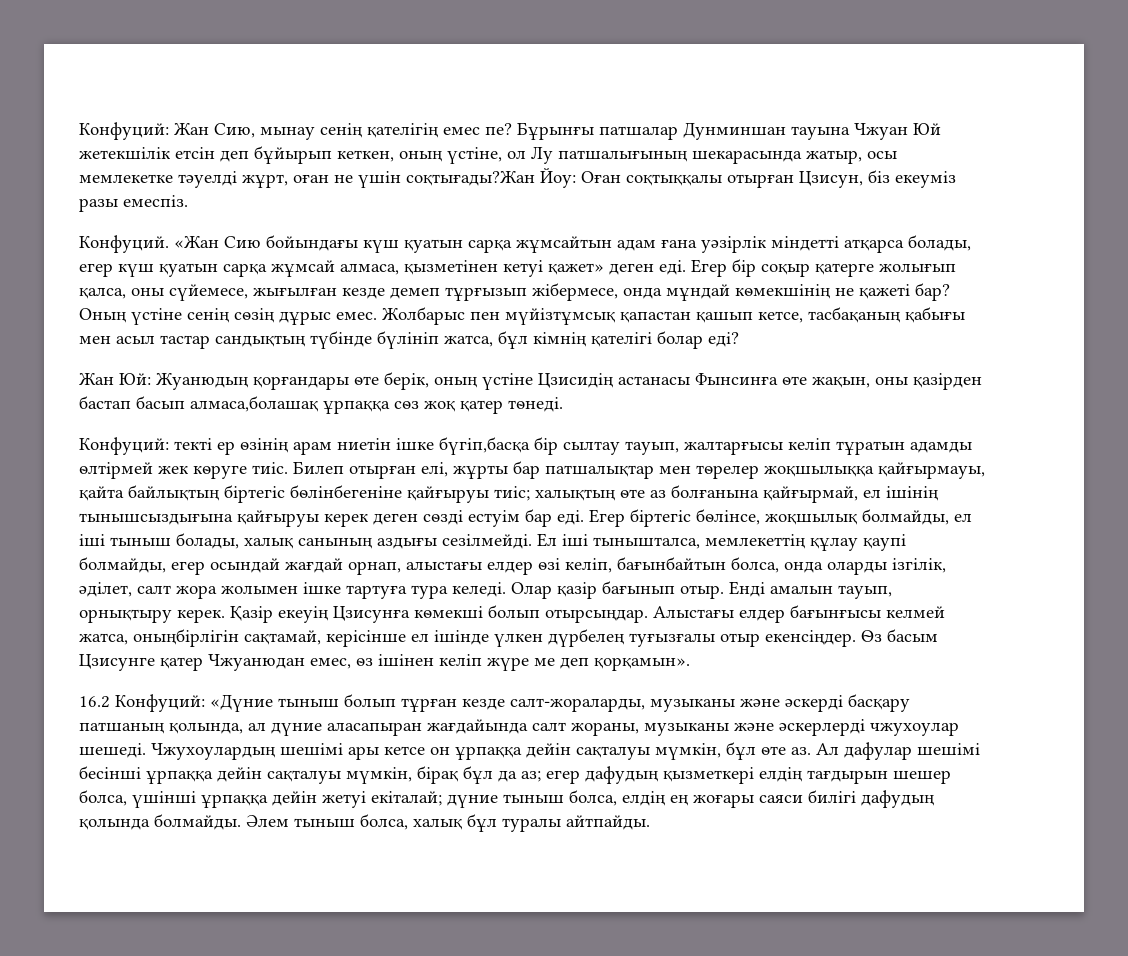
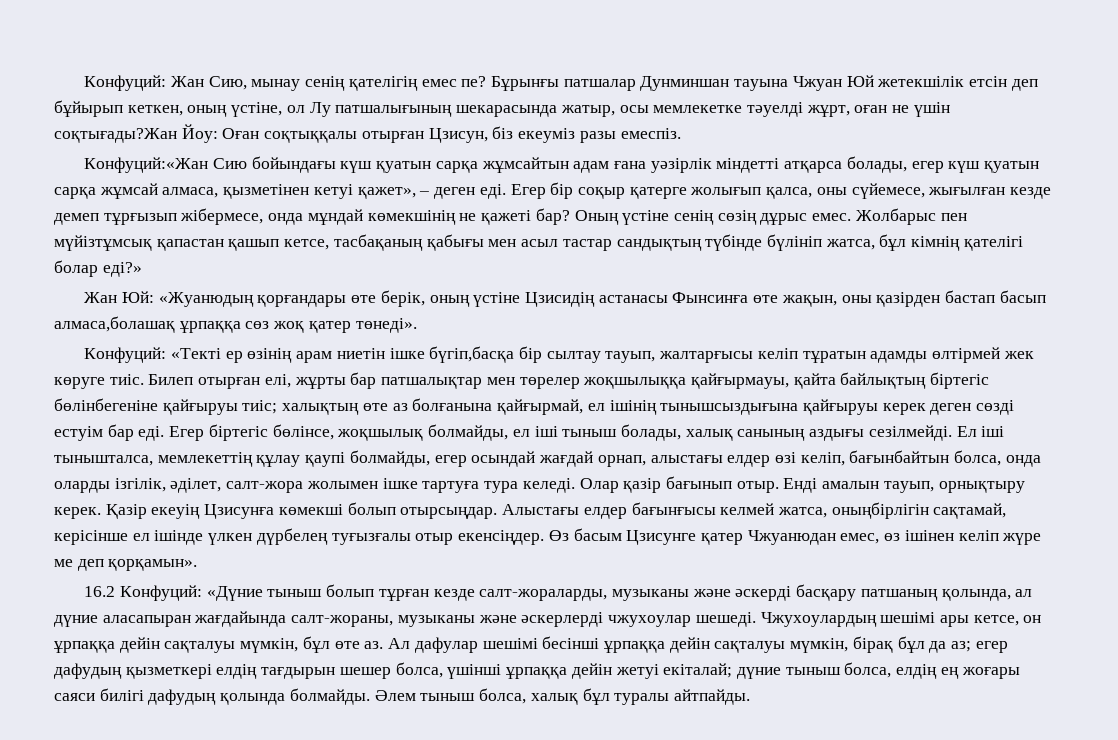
- Конфуций. «Жан Сию бойындағы күш қуатын сарқа жұмсайтын адам ғана уәзірлік міндетті атқарса болады, егер күш қуатын сарқа жұмсай алмаса, қызметінен кетуі қажет» деген еді.
+ Конфуций:«Жан Сию бойындағы күш қуатын сарқа жұмсайтын адам ғана уәзірлік міндетті атқарса болады, егер күш қуатын сарқа жұмсай алмаса, қызметінен кетуі қажет», – деген еді.
- Жолбарыс пен мүйізтұмсық қапастан қашып кетсе, тасбақаның қабығы мен асыл тастар сандықтың түбінде бүлініп жатса, бұл кімнің қателігі болар еді?
+ Жолбарыс пен мүйізтұмсық қапастан қашып кетсе, тасбақаның қабығы мен асыл тастар сандықтың түбінде бүлініп жатса, бұл кімнің қателігі болар еді?»
- Жан Юй: Жуанюдың қорғандары өте берік, оның үстіне Цзисидің астанасы Фынсинға өте жақын, оны қазірден бастап басып алмаса,болашақ ұрпаққа сөз жоқ қатер төнеді.
- Конфуций: текті ер өзінің арам ниетін ішке бүгіп,басқа бір сылтау тауып, жалтарғысы келіп тұратын адамды өлтірмей жек көруге тиіс.
+ Жан Юй: «Жуанюдың қорғандары өте берік, оның үстіне Цзисидің астанасы Фынсинға өте жақын, оны қазірден бастап басып алмаса,болашақ ұрпаққа сөз жоқ қатер төнеді».
+ Конфуций: «Текті ер өзінің арам ниетін ішке бүгіп,басқа бір сылтау тауып, жалтарғысы келіп тұратын адамды өлтірмей жек көруге тиіс.
- Ел іші тынышталса, мемлекеттің құлау қаупі болмайды, егер осындай жағдай орнап, алыстағы елдер өзі келіп, бағынбайтын болса, онда оларды ізгілік, әділет, салт жора жолымен ішке тартуға тура келеді.
+ Ел іші тынышталса, мемлекеттің құлау қаупі болмайды, егер осындай жағдай орнап, алыстағы елдер өзі келіп, бағынбайтын болса, онда оларды ізгілік, әділет, салт-жора жолымен ішке тартуға тура келеді.
- 16.2 Конфуций: «Дүние тыныш болып тұрған кезде салт-жораларды, музыканы және әскерді басқару патшаның қолында, ал дүние аласапыран жағдайында салт жораны, музыканы және әскерлерді чжухоулар шешеді.
+ 16.2 Конфуций: «Дүние тыныш болып тұрған кезде салт-жораларды, музыканы және әскерді басқару патшаның қолында, ал дүние аласапыран жағдайында салт-жораны, музыканы және әскерлерді чжухоулар шешеді.
- Чжухоулардың шешімі ары кетсе он ұрпаққа дейін сақталуы мүмкін, бұл өте аз.
+ Чжухоулардың шешімі ары кетсе, он ұрпаққа дейін сақталуы мүмкін, бұл өте аз.

